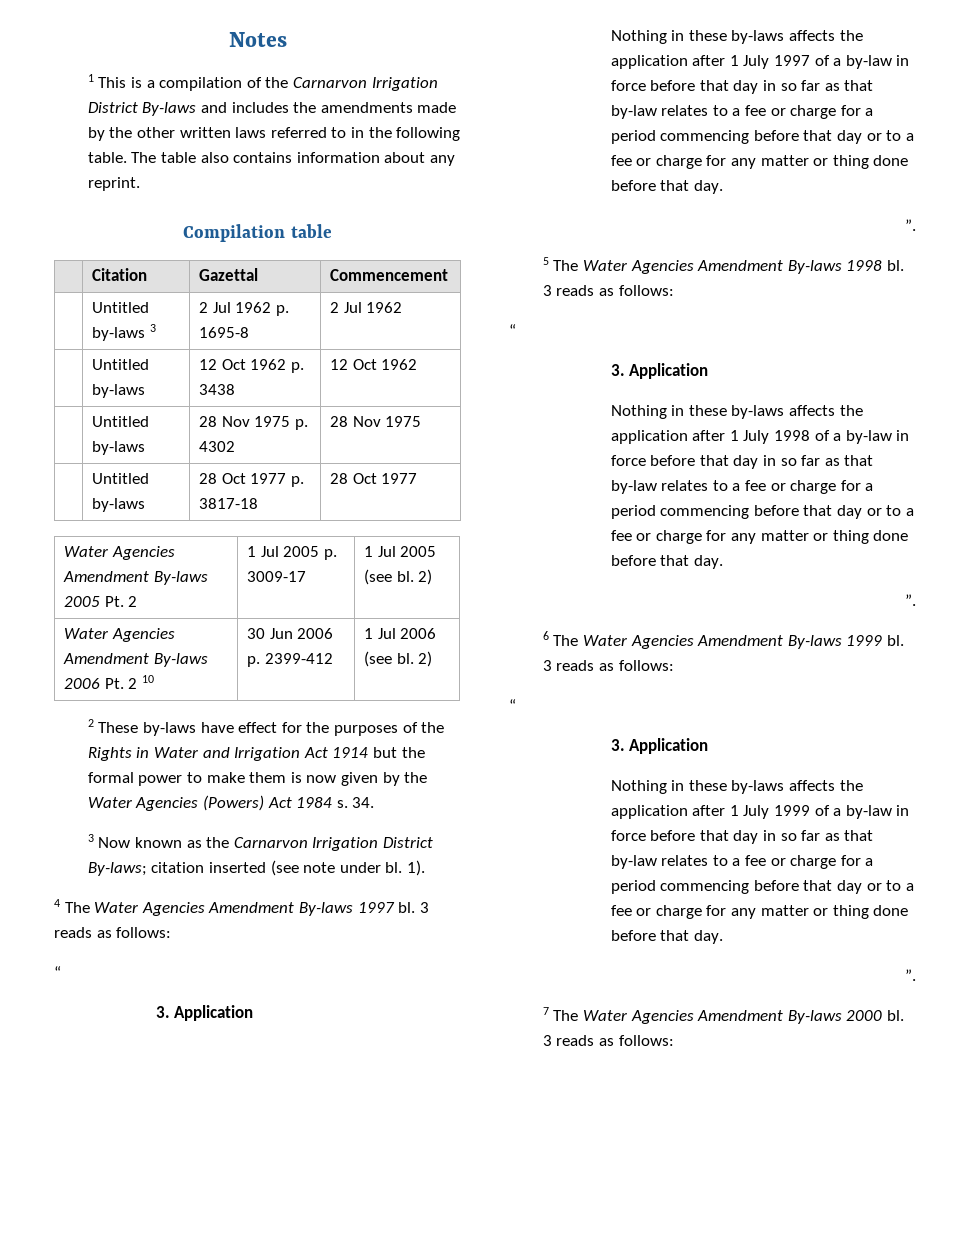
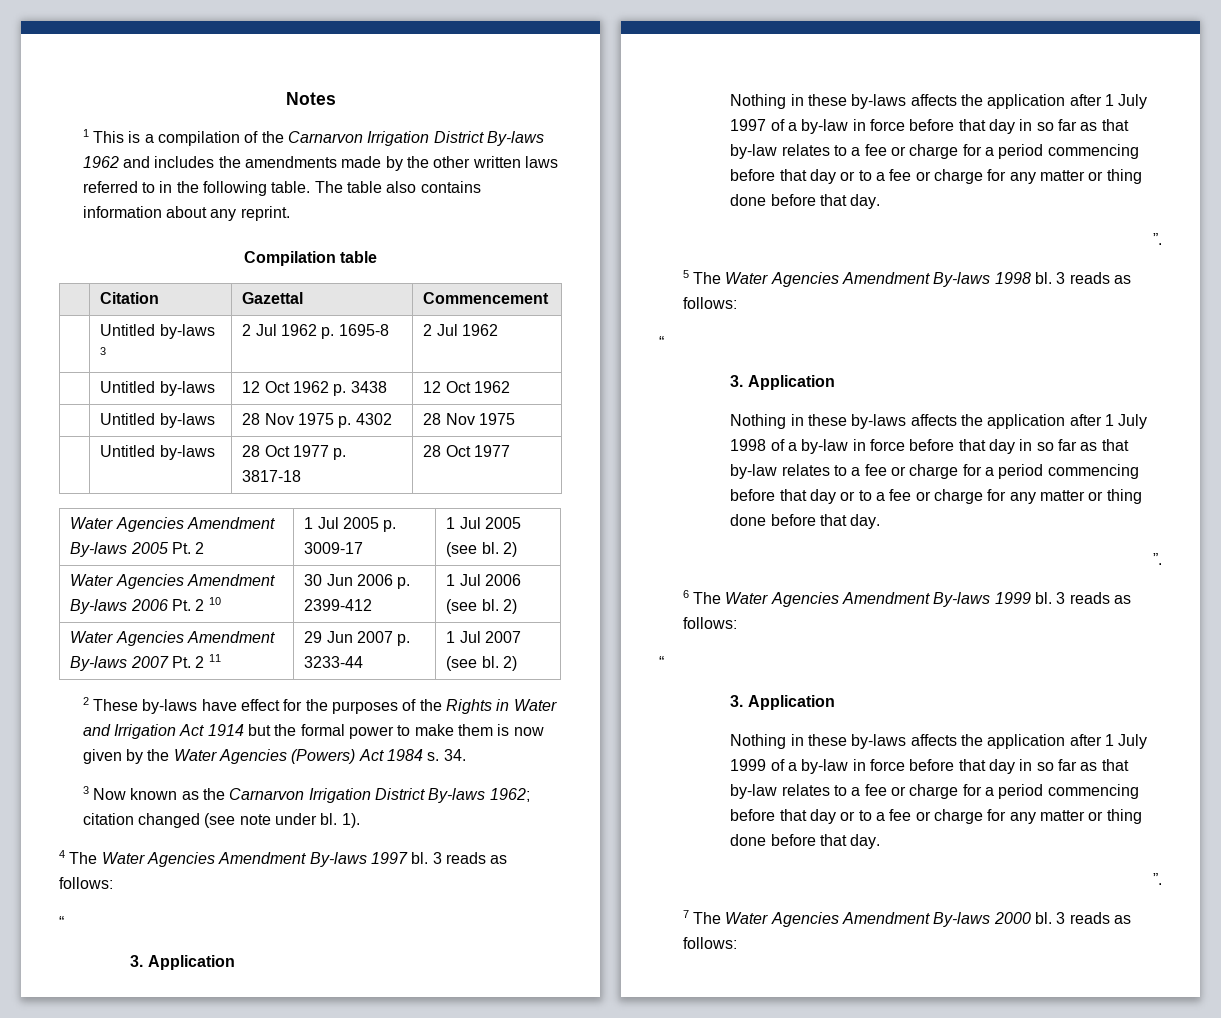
- 1 This is a compilation of the Carnarvon Irrigation District By-laws and includes the amendments made by the other written laws referred to in the following table.
+ 1 This is a compilation of the Carnarvon Irrigation District By-laws 1962 and includes the amendments made by the other written laws referred to in the following table.
+ Water Agencies Amendment By-laws 2007 Pt. 2 11 | 29 Jun 2007 p. 3233-44 | 1 Jul 2007 (see bl. 2)
- 3 Now known as the Carnarvon Irrigation District By-laws; citation inserted (see note under bl.
+ 3 Now known as the Carnarvon Irrigation District By-laws 1962; citation changed (see note under bl.

